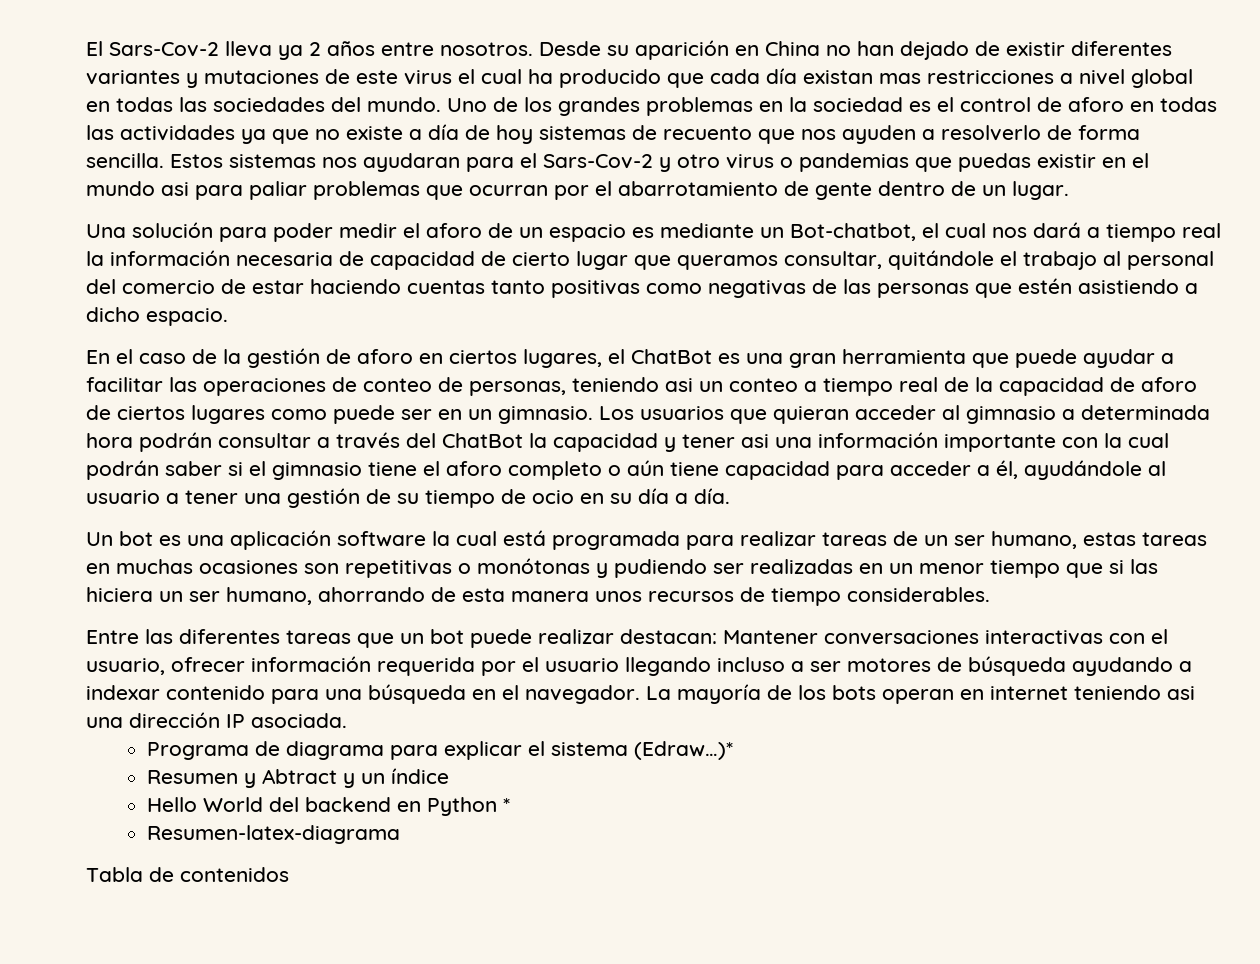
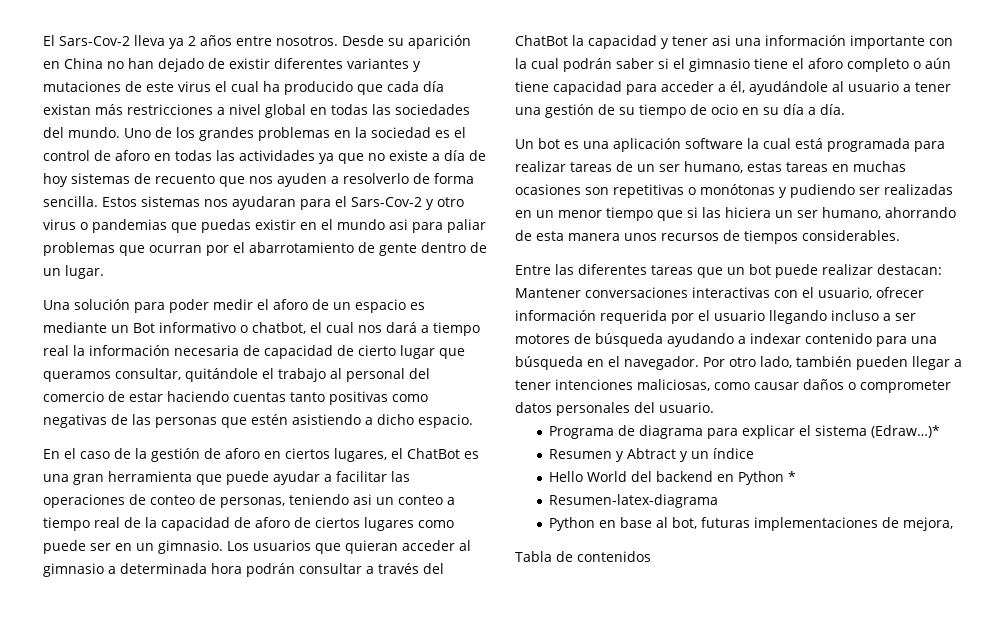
- Desde su aparición en China no han dejado de existir diferentes variantes y mutaciones de este virus el cual ha producido que cada día existan mas restricciones a nivel global en todas las sociedades del mundo.
+ Desde su aparición en China no han dejado de existir diferentes variantes y mutaciones de este virus el cual ha producido que cada día existan más restricciones a nivel global en todas las sociedades del mundo.
- Una solución para poder medir el aforo de un espacio es mediante un Bot-chatbot, el cual nos dará a tiempo real la información necesaria de capacidad de cierto lugar que queramos consultar, quitándole el trabajo al personal del comercio de estar haciendo cuentas tanto positivas como negativas de las personas que estén asistiendo a dicho espacio.
+ Una solución para poder medir el aforo de un espacio es mediante un Bot informativo o chatbot, el cual nos dará a tiempo real la información necesaria de capacidad de cierto lugar que queramos consultar, quitándole el trabajo al personal del comercio de estar haciendo cuentas tanto positivas como negativas de las personas que estén asistiendo a dicho espacio.
- Un bot es una aplicación software la cual está programada para realizar tareas de un ser humano, estas tareas en muchas ocasiones son repetitivas o monótonas y pudiendo ser realizadas en un menor tiempo que si las hiciera un ser humano, ahorrando de esta manera unos recursos de tiempo considerables.
+ Un bot es una aplicación software la cual está programada para realizar tareas de un ser humano, estas tareas en muchas ocasiones son repetitivas o monótonas y pudiendo ser realizadas en un menor tiempo que si las hiciera un ser humano, ahorrando de esta manera unos recursos de tiempos considerables.
- La mayoría de los bots operan en internet teniendo asi una dirección IP asociada.
+ Por otro lado, también pueden llegar a tener intenciones maliciosas, como causar daños o comprometer datos personales del usuario.
+ Python en base al bot, futuras implementaciones de mejora,

